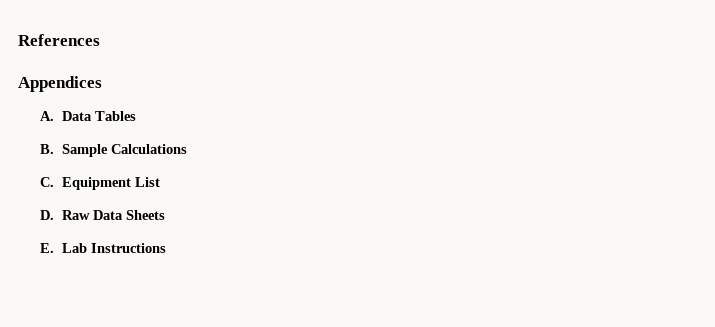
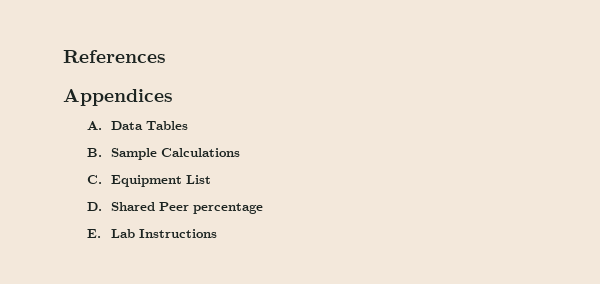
- D. Raw Data Sheets
+ D. Shared Peer percentage

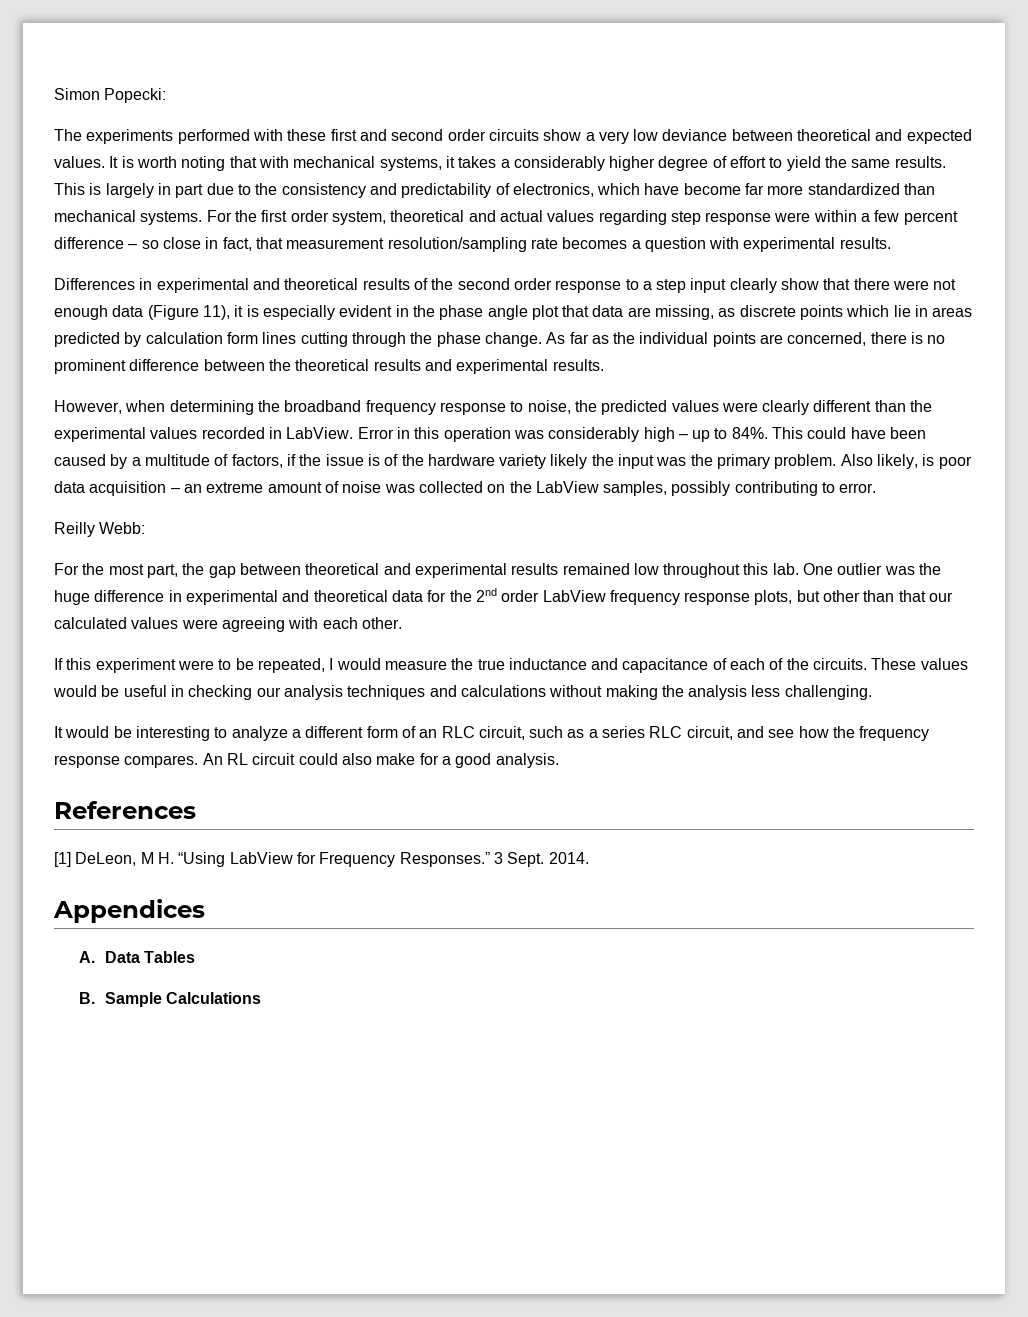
+ Simon Popecki:
+ The experiments performed with these first and second order circuits show a very low deviance between theoretical and expected values. It is worth noting that with mechanical systems, it takes a considerably higher degree of effort to yield the same results. This is largely in part due to the consistency and predictability of electronics, which have become far more standardized than mechanical systems. For the first order system, theoretical and actual values regarding step response were within a few percent difference – so close in fact, that measurement resolution/sampling rate becomes a question with experimental results.
+ Differences in experimental and theoretical results of the second order response to a step input clearly show that there were not enough data (Figure 11), it is especially evident in the phase angle plot that data are missing, as discrete points which lie in areas predicted by calculation form lines cutting through the phase change. As far as the individual points are concerned, there is no prominent difference between the theoretical results and experimental results.
+ However, when determining the broadband frequency response to noise, the predicted values were clearly different than the experimental values recorded in LabView. Error in this operation was considerably high – up to 84%. This could have been caused by a multitude of factors, if the issue is of the hardware variety likely the input was the primary problem. Also likely, is poor data acquisition – an extreme amount of noise was collected on the LabView samples, possibly contributing to error.
+ Reilly Webb:
+ For the most part, the gap between theoretical and experimental results remained low throughout this lab. One outlier was the huge difference in experimental and theoretical data for the 2nd order LabView frequency response plots, but other than that our calculated values were agreeing with each other.
+ If this experiment were to be repeated, I would measure the true inductance and capacitance of each of the circuits. These values would be useful in checking our analysis techniques and calculations without making the analysis less challenging.
+ It would be interesting to analyze a different form of an RLC circuit, such as a series RLC circuit, and see how the frequency response compares. An RL circuit could also make for a good analysis.
  References
+ [1] DeLeon, M H. “Using LabView for Frequency Responses.” 3 Sept. 2014.
- C. Equipment List
- D. Shared Peer percentage
- E. Lab Instructions

